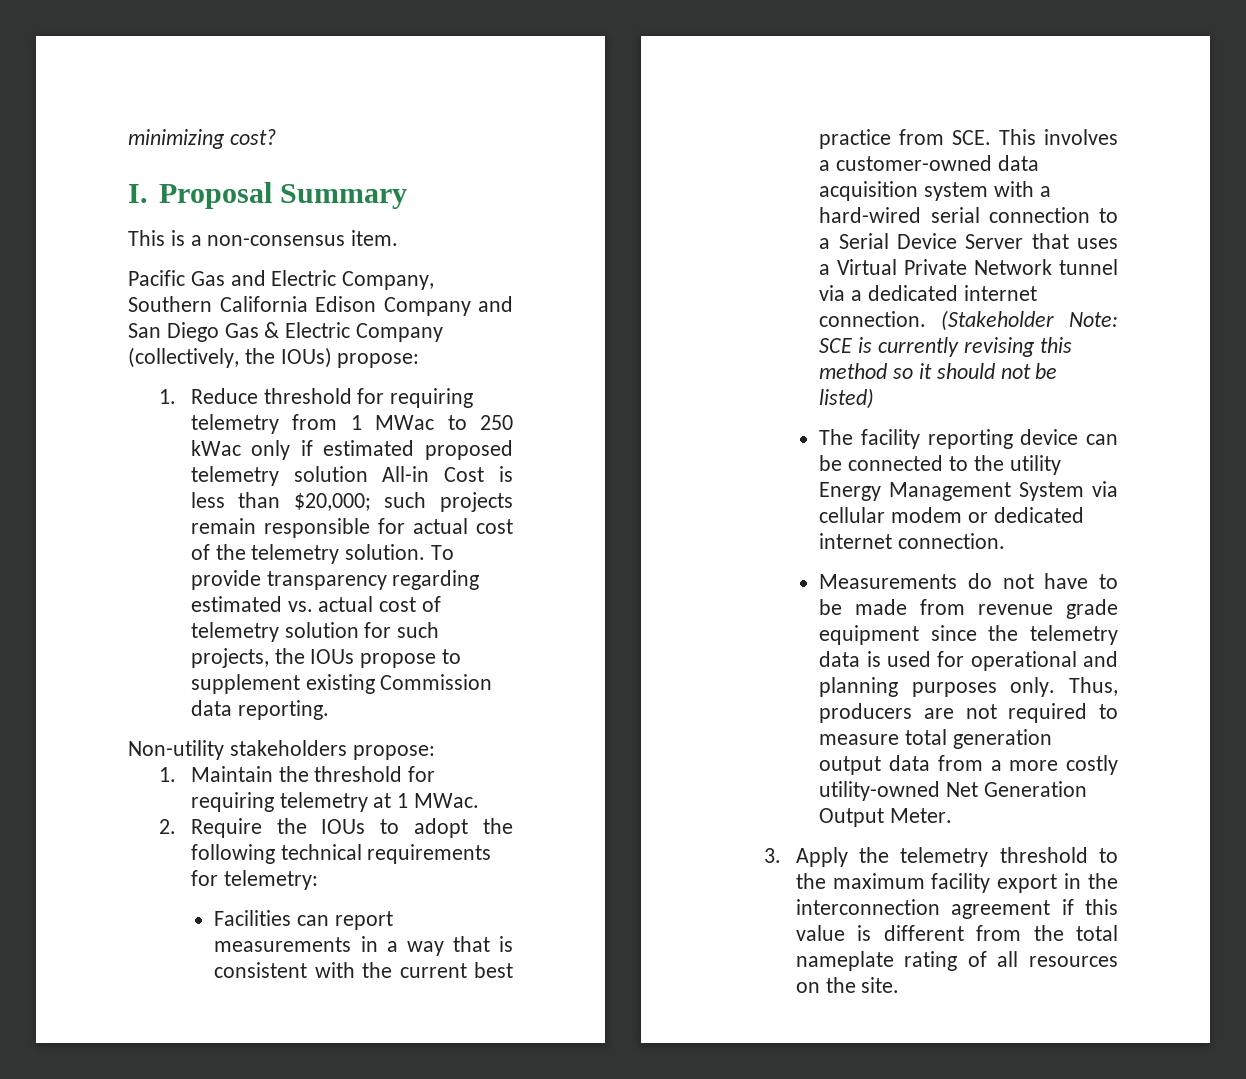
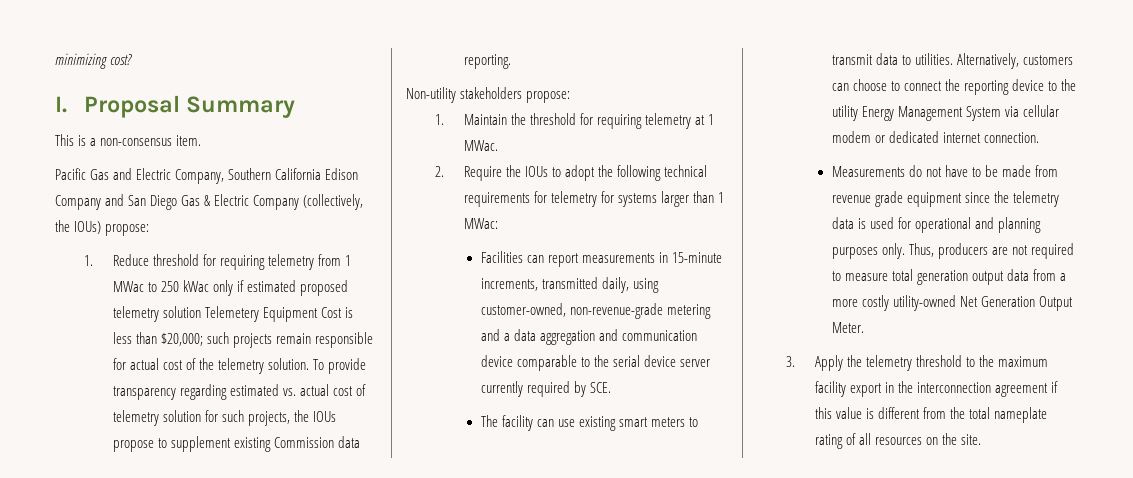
- 1. Reduce threshold for requiring telemetry from 1 MWac to 250 kWac only if estimated proposed telemetry solution All-in Cost is less than $20,000; such projects remain responsible for actual cost of the telemetry solution.
+ 1. Reduce threshold for requiring telemetry from 1 MWac to 250 kWac only if estimated proposed telemetry solution Telemetery Equipment Cost is less than $20,000; such projects remain responsible for actual cost of the telemetry solution.
- 2. Require the IOUs to adopt the following technical requirements for telemetry:
+ 2. Require the IOUs to adopt the following technical requirements for telemetry for systems larger than 1 MWac:
- Facilities can report measurements in a way that is consistent with the current best practice from SCE. This involves a customer-owned data acquisition system with a hard-wired serial connection to a Serial Device Server that uses a Virtual Private Network tunnel via a dedicated internet connection. (Stakeholder Note: SCE is currently revising this method so it should not be listed)
- The facility reporting device can be connected to the utility Energy Management System via cellular modem or dedicated internet connection.
+ Facilities can report measurements in 15-minute increments, transmitted daily, using customer-owned, non-revenue-grade metering and a data aggregation and communication device comparable to the serial device server currently required by SCE.
+ The facility can use existing smart meters to transmit data to utilities. Alternatively, customers can choose to connect the reporting device to the utility Energy Management System via cellular modem or dedicated internet connection.

